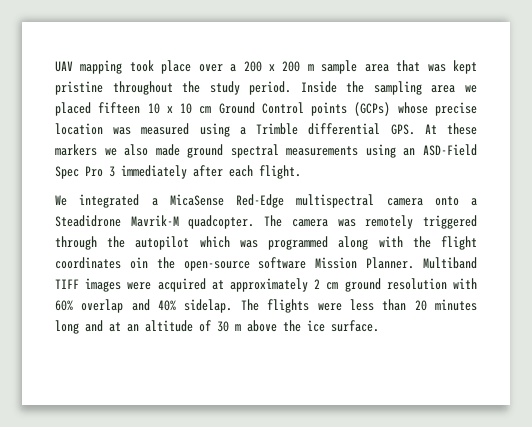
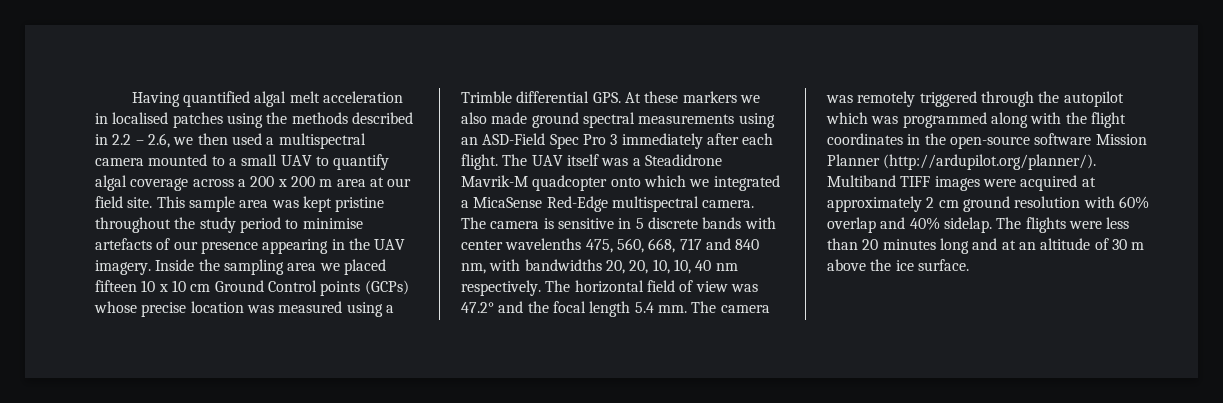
- UAV mapping took place over a 200 x 200 m sample area that was kept pristine throughout the study period.
+ Having quantified algal melt acceleration in localised patches using the methods described in 2.2 – 2.6, we then used a multispectral camera mounted to a small UAV to quantify algal coverage across a 200 x 200 m area at our field site. This sample area was kept pristine throughout the study period to minimise artefacts of our presence appearing in the UAV imagery.
- Inside the sampling area we placed fifteen 10 x 10 cm Ground Control points (GCPs) whose precise location was measured using a Trimble differential GPS. At these markers we also made ground spectral measurements using an ASD-Field Spec Pro 3 immediately after each flight.
- We integrated a MicaSense Red-Edge multispectral camera onto a Steadidrone Mavrik-M quadcopter.
+ Inside the sampling area we placed fifteen 10 x 10 cm Ground Control points (GCPs) whose precise location was measured using a Trimble differential GPS. At these markers we also made ground spectral measurements using an ASD-Field Spec Pro 3 immediately after each flight. The UAV itself was a Steadidrone Mavrik-M quadcopter onto which we integrated a MicaSense Red-Edge multispectral camera. The camera is sensitive in 5 discrete bands with center wavelenths 475, 560, 668, 717 and 840 nm, with bandwidths 20, 20, 10, 10, 40 nm respectively. The horizontal field of view was 47.2° and the focal length 5.4 mm.
- The camera was remotely triggered through the autopilot which was programmed along with the flight coordinates oin the open-source software Mission Planner. Multiband TIFF images were acquired at approximately 2 cm ground resolution with 60% overlap and 40% sidelap.
+ The camera was remotely triggered through the autopilot which was programmed along with the flight coordinates in the open-source software Mission Planner (http://ardupilot.org/planner/). Multiband TIFF images were acquired at approximately 2 cm ground resolution with 60% overlap and 40% sidelap.

